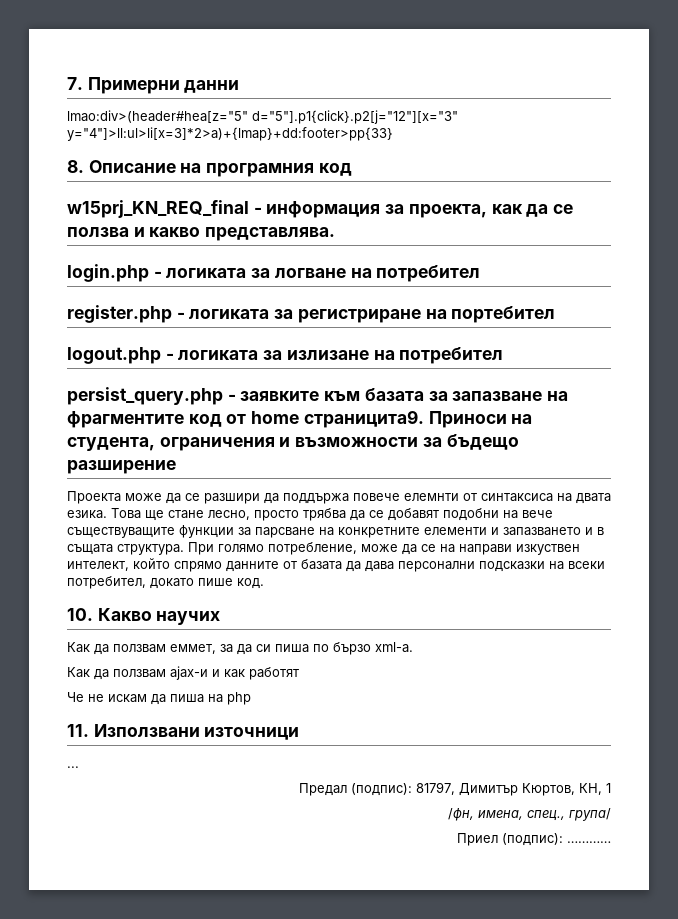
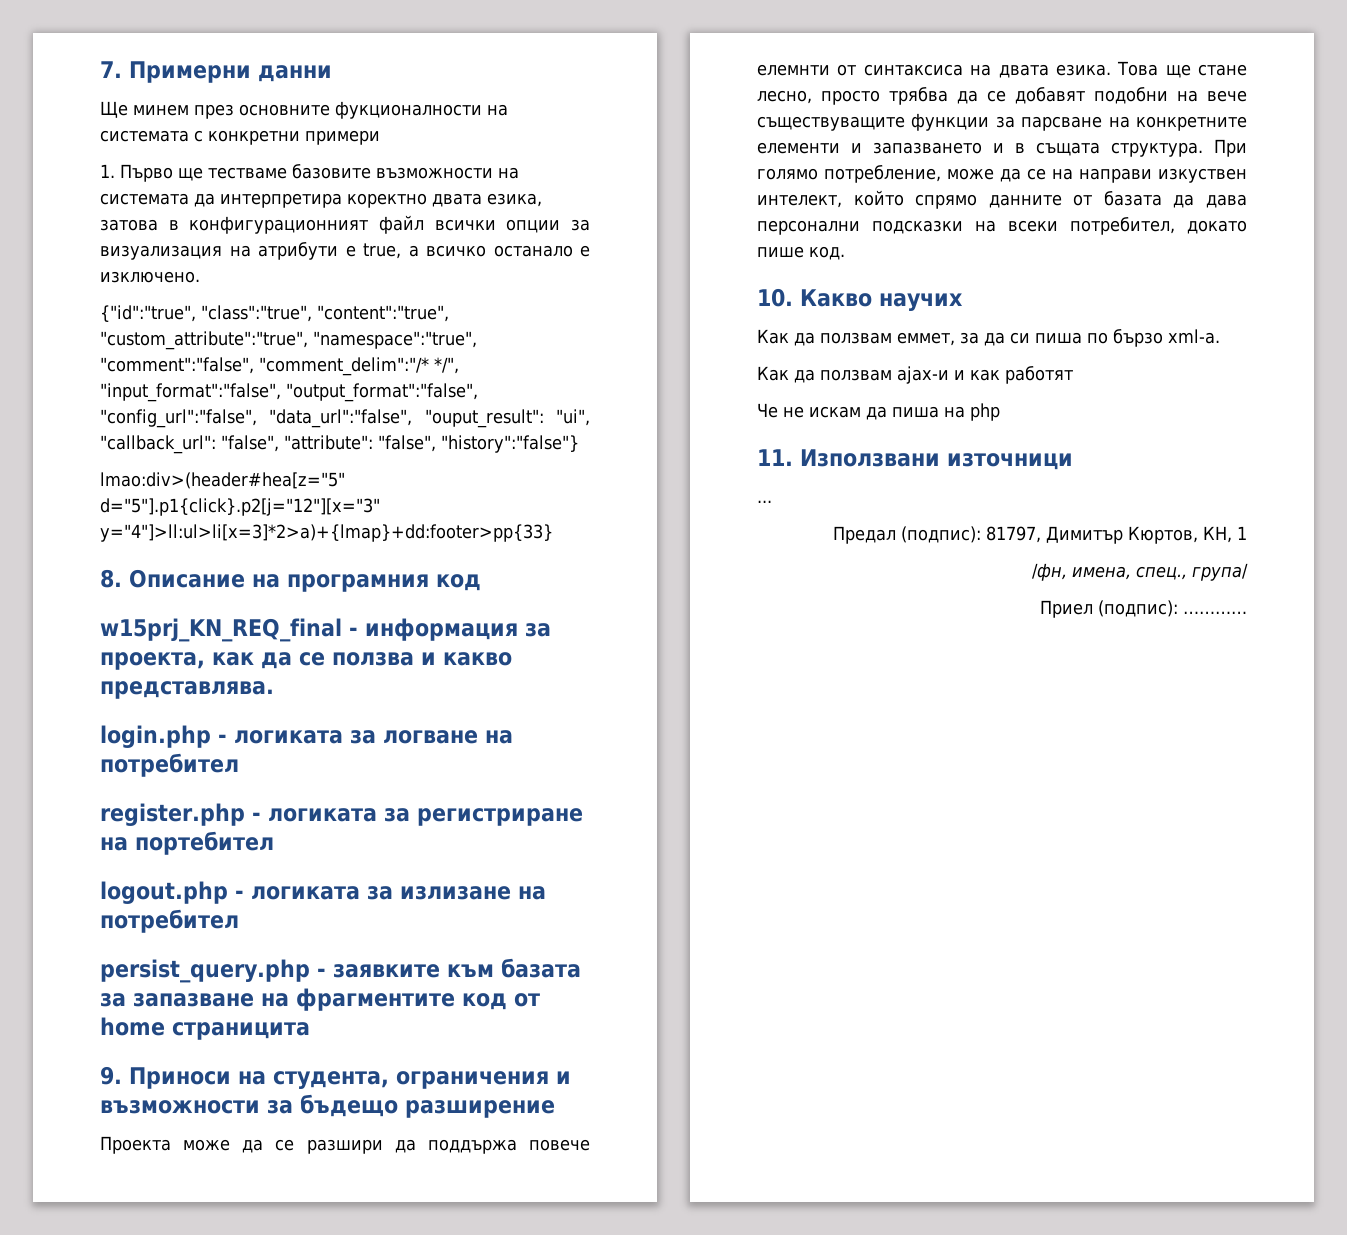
+ Ще минем през основните фукционалности на системата с конкретни примери
+ 1. Първо ще тестваме базовите възможности на системата да интерпретира коректно двата езика, затова в конфигурационният файл всички опции за визуализация на атрибути е true, а всичко останало е изключено.
+ {"id":"true", "class":"true", "content":"true", "custom_attribute":"true", "namespace":"true", "comment":"false", "comment_delim":"/* */", "input_format":"false", "output_format":"false", "config_url":"false", "data_url":"false", "ouput_result": "ui", "callback_url": "false", "attribute": "false", "history":"false"}
- persist_query.php - заявките към базата за запазване на фрагментите код от home страницита9. Приноси на студента, ограничения и възможности за бъдещо разширение
+ persist_query.php - заявките към базата за запазване на фрагментите код от home страницита
+ 9. Приноси на студента, ограничения и възможности за бъдещо разширение

